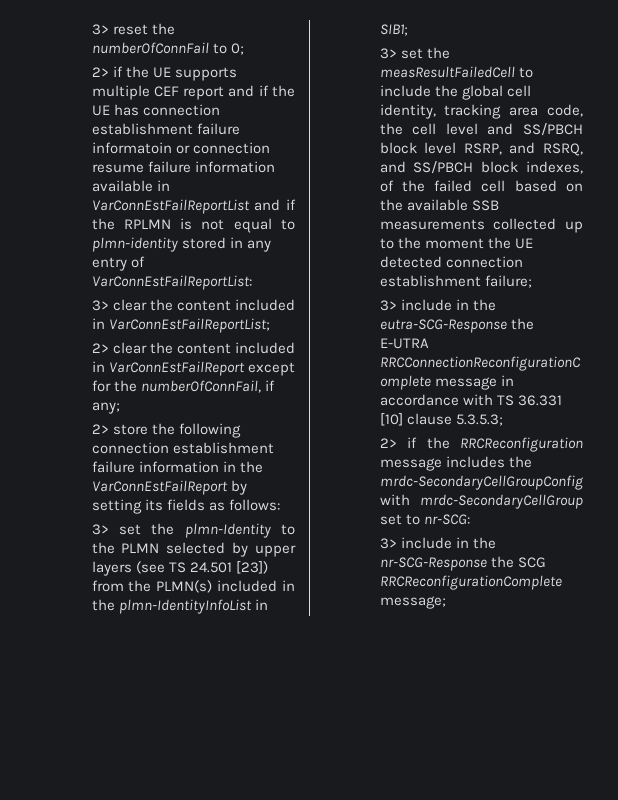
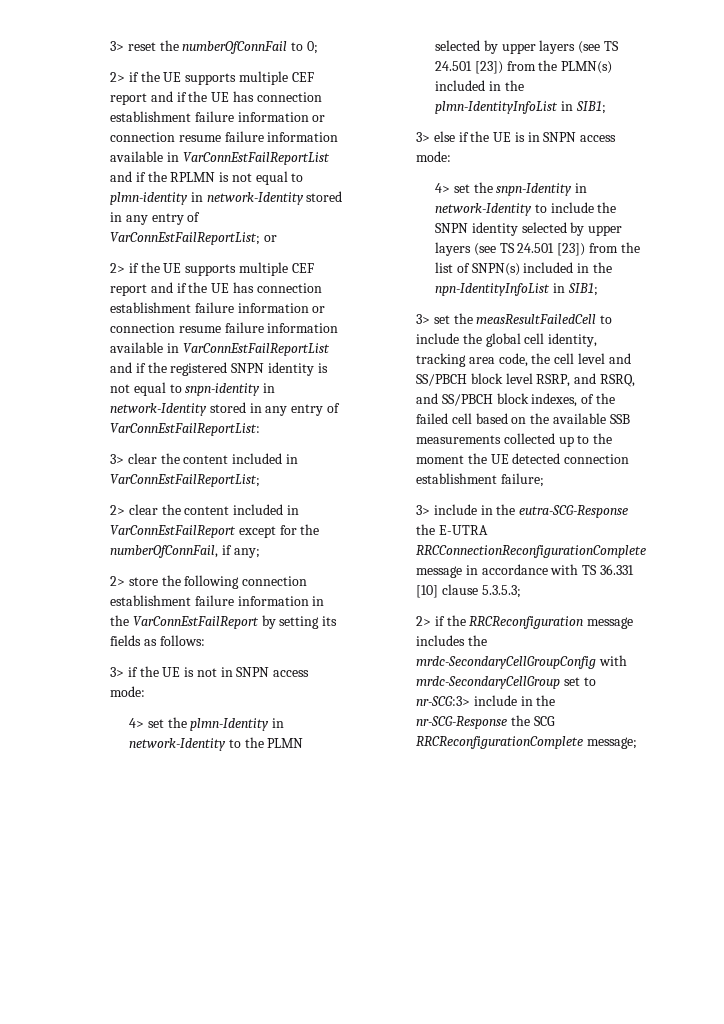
- 2> if the UE supports multiple CEF report and if the UE has connection establishment failure informatoin or connection resume failure information available in VarConnEstFailReportList and if the RPLMN is not equal to plmn-identity stored in any entry of VarConnEstFailReportList:
+ 2> if the UE supports multiple CEF report and if the UE has connection establishment failure information or connection resume failure information available in VarConnEstFailReportList and if the RPLMN is not equal to plmn-identity in network-Identity stored in any entry of VarConnEstFailReportList; or
+ 2> if the UE supports multiple CEF report and if the UE has connection establishment failure information or connection resume failure information available in VarConnEstFailReportList and if the registered SNPN identity is not equal to snpn-identity in network-Identity stored in any entry of VarConnEstFailReportList:
- 3> set the plmn-Identity to the PLMN selected by upper layers (see TS 24.501 [23]) from the PLMN(s) included in the plmn-IdentityInfoList in SIB1;
+ 3> if the UE is not in SNPN access mode:
+ 4> set the plmn-Identity in network-Identity to the PLMN selected by upper layers (see TS 24.501 [23]) from the PLMN(s) included in the plmn-IdentityInfoList in SIB1;
+ 3> else if the UE is in SNPN access mode:
+ 4> set the snpn-Identity in network-Identity to include the SNPN identity selected by upper layers (see TS 24.501 [23]) from the list of SNPN(s) included in the npn-IdentityInfoList in SIB1;
- 2> if the RRCReconfiguration message includes the mrdc-SecondaryCellGroupConfig with mrdc-SecondaryCellGroup set to nr-SCG:
- 3> include in the nr-SCG-Response the SCG RRCReconfigurationComplete message;
+ 2> if the RRCReconfiguration message includes the mrdc-SecondaryCellGroupConfig with mrdc-SecondaryCellGroup set to nr-SCG:3> include in the nr-SCG-Response the SCG RRCReconfigurationComplete message;

